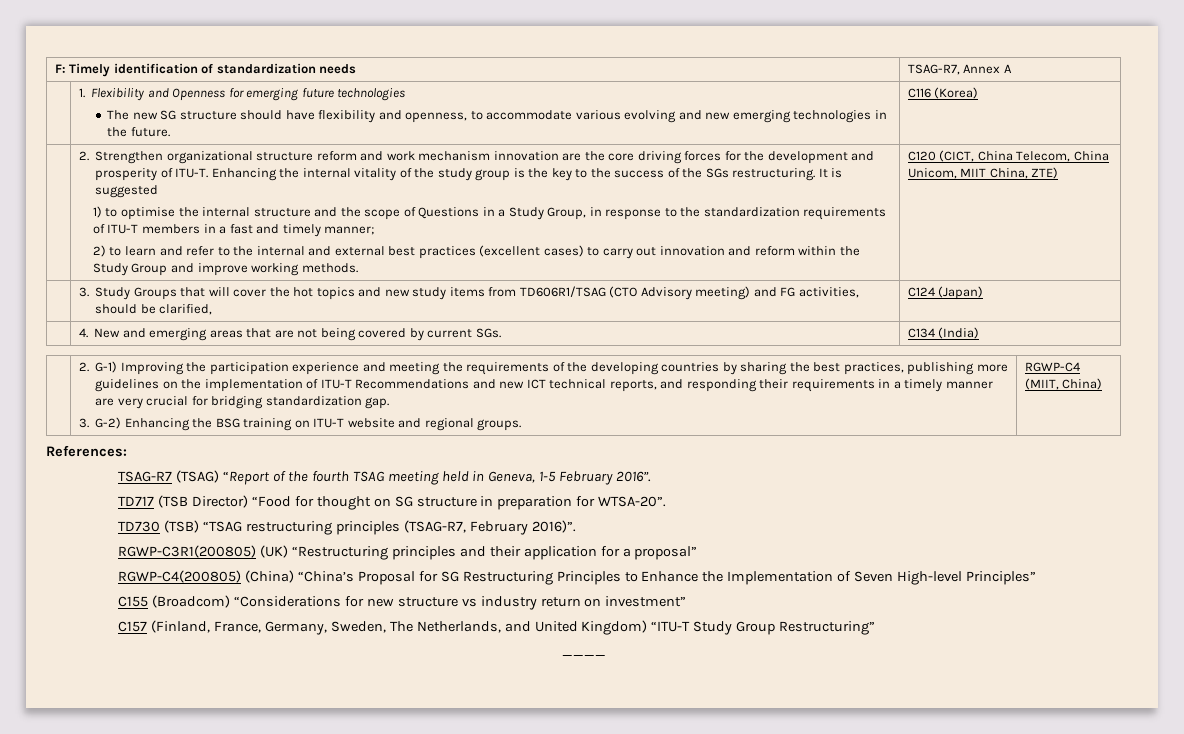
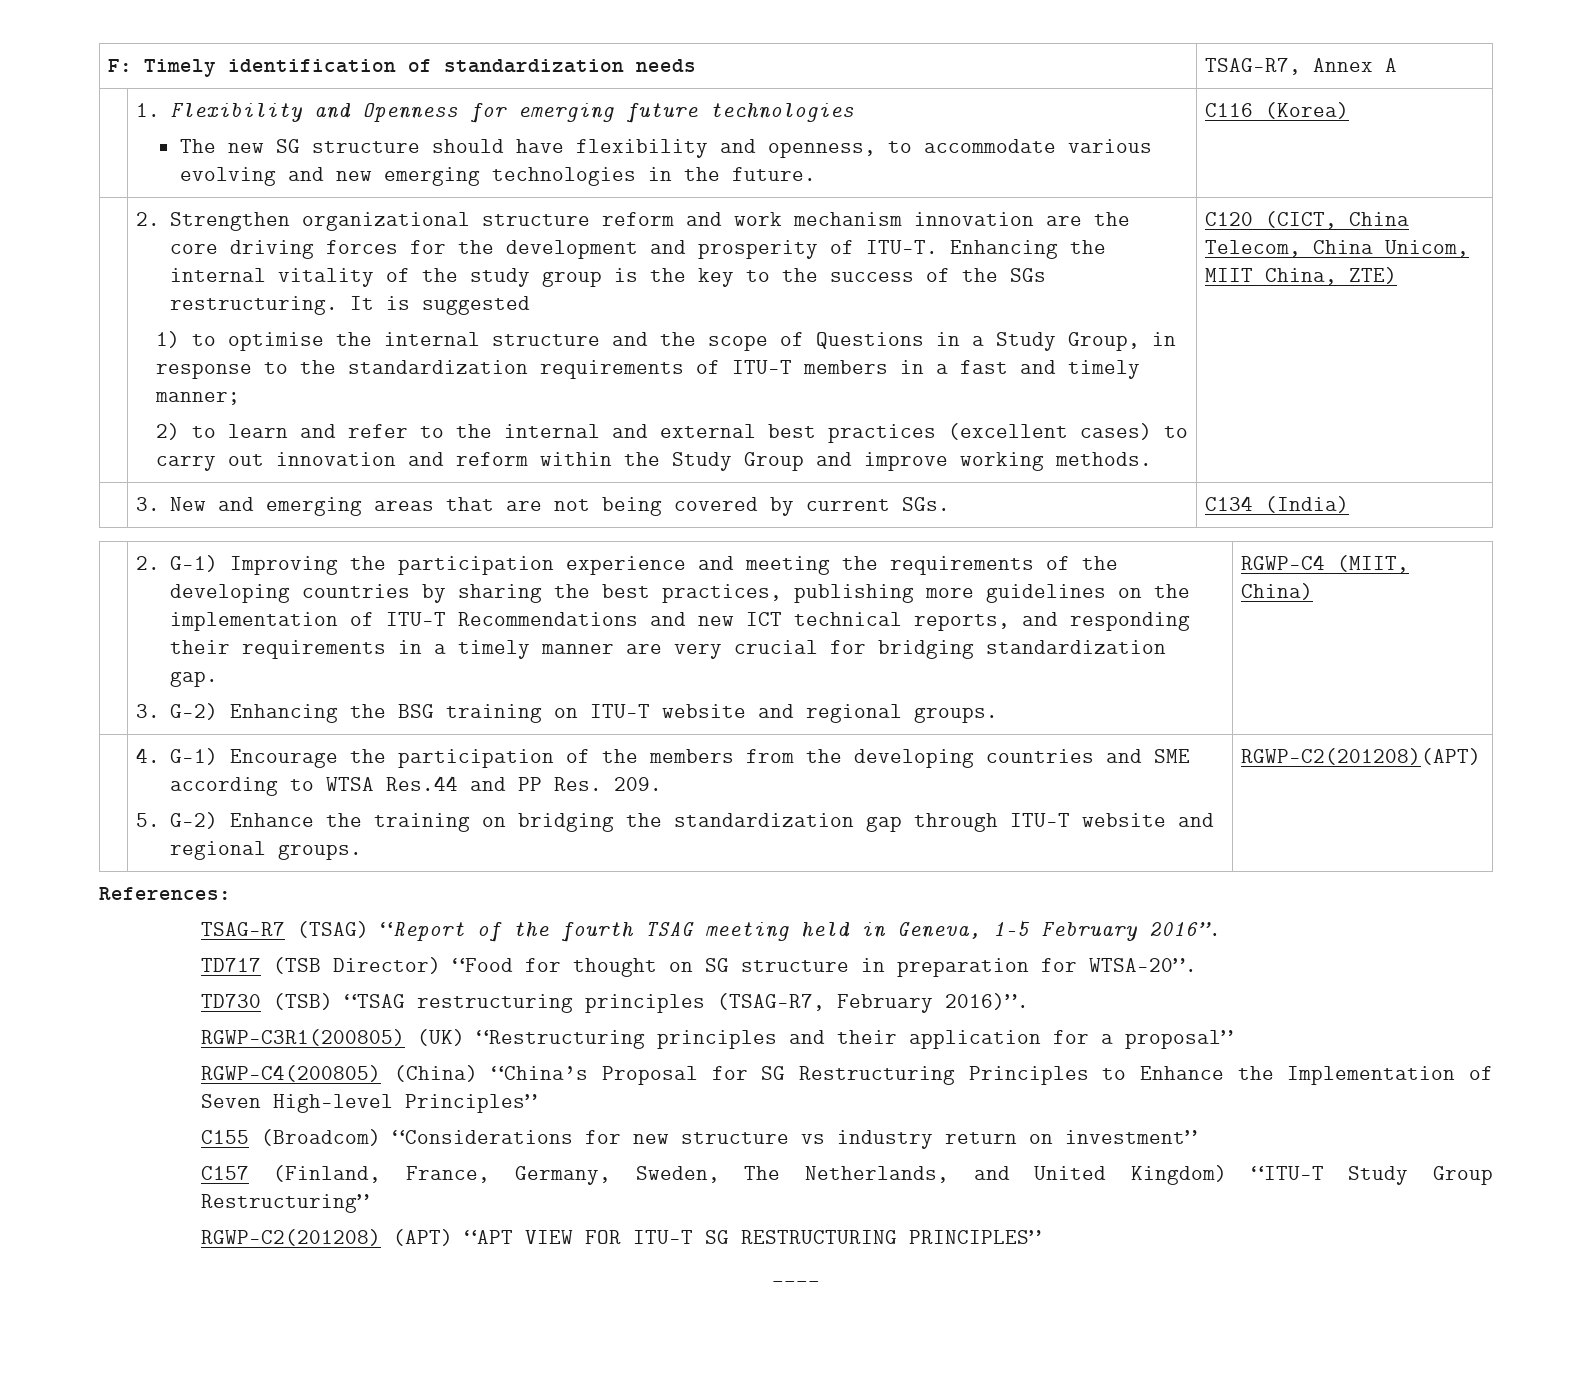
- | 3. Study Groups that will cover the hot topics and new study items from TD606R1/TSAG (CTO Advisory meeting) and FG activities, should be clarified, | C124 (Japan)
- | 4. New and emerging areas that are not being covered by current SGs. | C134 (India)
+ | 3. New and emerging areas that are not being covered by current SGs. | C134 (India)
+ | 4. G-1) Encourage the participation of the members from the developing countries and SME according to WTSA Res.44 and PP Res. 209.
+ 5. G-2) Enhance the training on bridging the standardization gap through ITU-T website and regional groups. | RGWP-C2(201208)(APT)
+ RGWP-C2(201208) (APT) “APT VIEW FOR ITU-T SG RESTRUCTURING PRINCIPLES”

